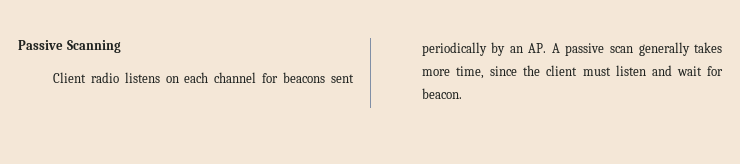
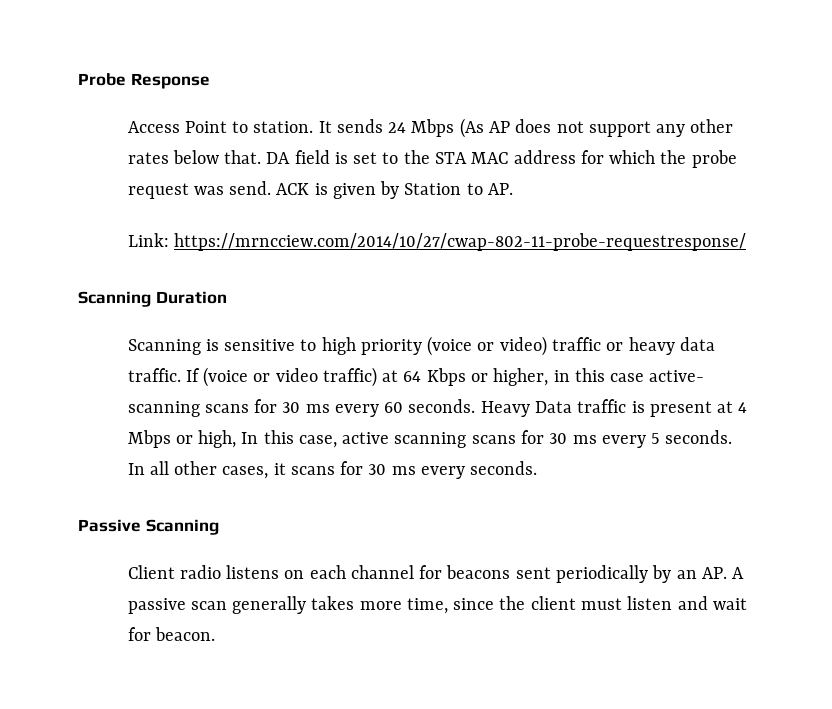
+ Probe Response
+ Access Point to station. It sends 24 Mbps (As AP does not support any other rates below that. DA field is set to the STA MAC address for which the probe request was send. ACK is given by Station to AP.
+ Link: https://mrncciew.com/2014/10/27/cwap-802-11-probe-requestresponse/
+ Scanning Duration
+ Scanning is sensitive to high priority (voice or video) traffic or heavy data traffic. If (voice or video traffic) at 64 Kbps or higher, in this case active- scanning scans for 30 ms every 60 seconds. Heavy Data traffic is present at 4 Mbps or high, In this case, active scanning scans for 30 ms every 5 seconds. In all other cases, it scans for 30 ms every seconds.

